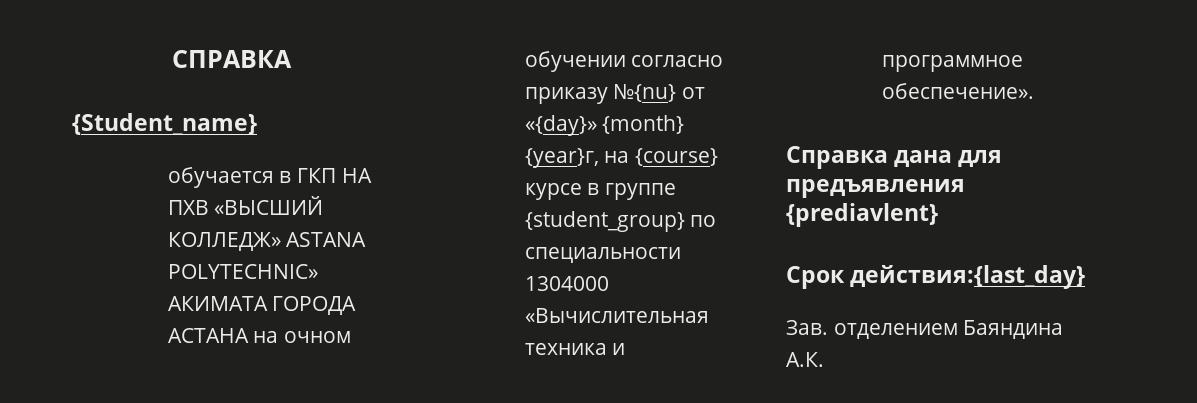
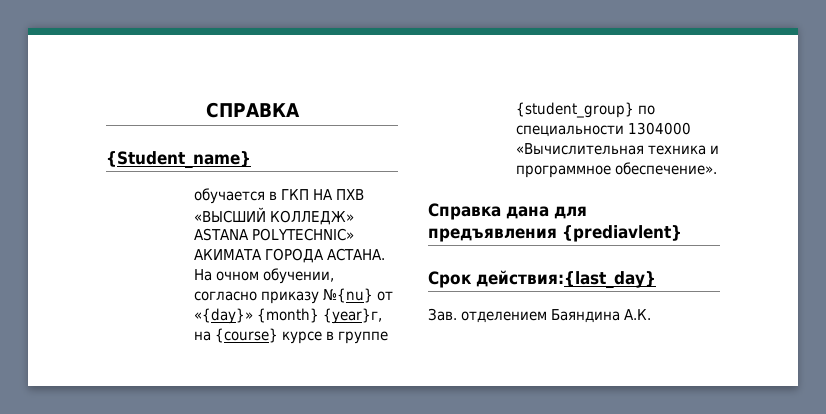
- обучается в ГКП НА ПХВ «ВЫСШИЙ КОЛЛЕДЖ» ASTANA POLYTECHNIC» АКИМАТА ГОРОДА АСТАНА на очном обучении согласно приказу №{nu} от «{day}» {month} {year}г, на {course} курсе в группе {student_group} по специальности 1304000 «Вычислительная техника и программное обеспечение».
+ обучается в ГКП НА ПХВ «ВЫСШИЙ КОЛЛЕДЖ» ASTANA POLYTECHNIC» АКИМАТА ГОРОДА АСТАНА. На очном обучении, согласно приказу №{nu} от «{day}» {month} {year}г, на {course} курсе в группе {student_group} по специальности 1304000 «Вычислительная техника и программное обеспечение».

